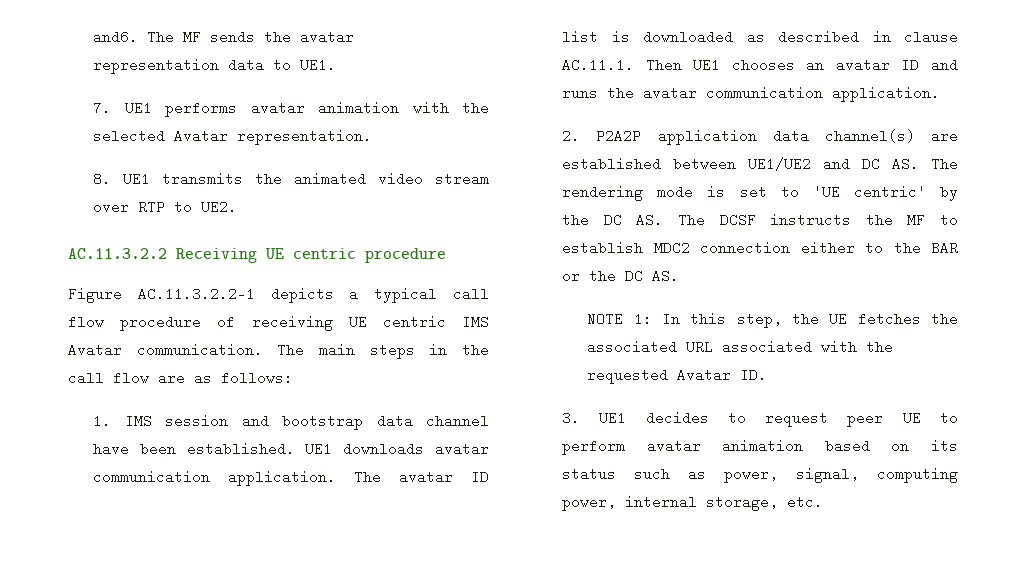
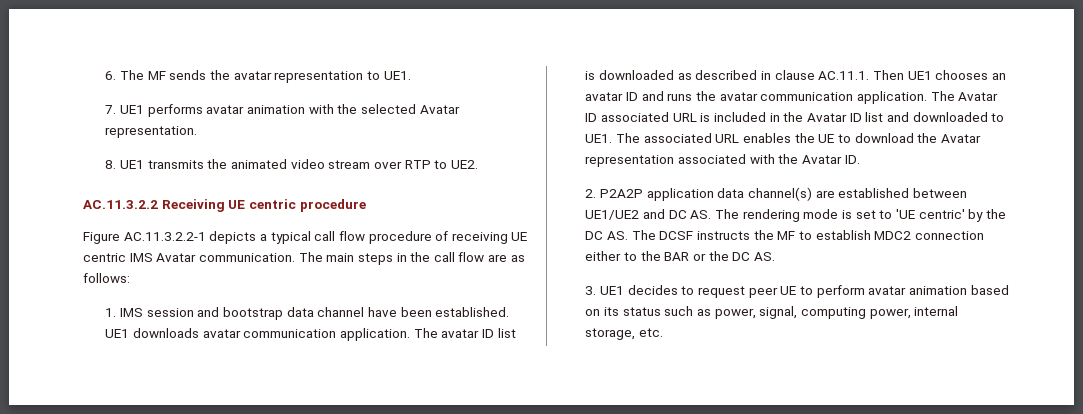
- and6. The MF sends the avatar representation data to UE1.
+ 6. The MF sends the avatar representation to UE1.
+ The Avatar ID associated URL is included in the Avatar ID list and downloaded to UE1. The associated URL enables the UE to download the Avatar representation associated with the Avatar ID.
- NOTE 1: In this step, the UE fetches the associated URL associated with the requested Avatar ID.

